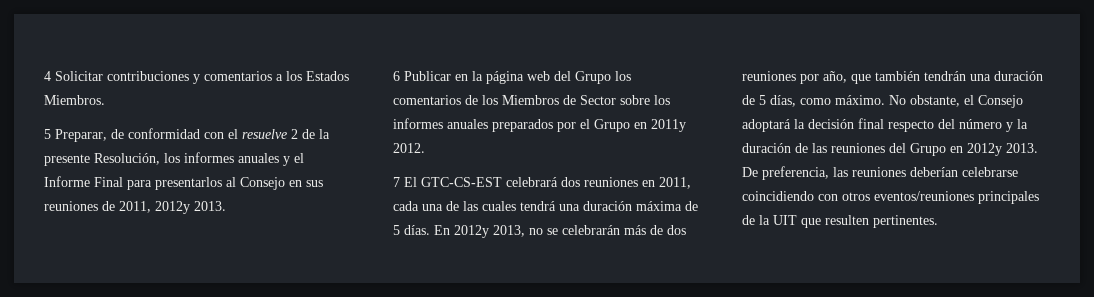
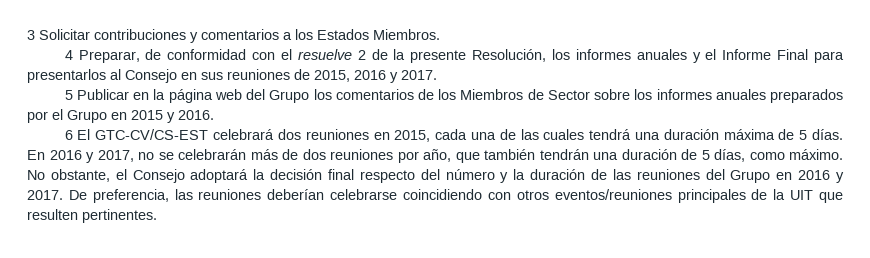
- 4 Solicitar contribuciones y comentarios a los Estados Miembros.
+ 3 Solicitar contribuciones y comentarios a los Estados Miembros.
- 5 Preparar, de conformidad con el resuelve 2 de la presente Resolución, los informes anuales y el Informe Final para presentarlos al Consejo en sus reuniones de 2011, 2012y 2013.
- 6 Publicar en la página web del Grupo los comentarios de los Miembros de Sector sobre los informes anuales preparados por el Grupo en 2011y 2012.
- 7 El GTC-CS-EST celebrará dos reuniones en 2011, cada una de las cuales tendrá una duración máxima de 5 días.
+ 4 Preparar, de conformidad con el resuelve 2 de la presente Resolución, los informes anuales y el Informe Final para presentarlos al Consejo en sus reuniones de 2015, 2016 y 2017.
+ 5 Publicar en la página web del Grupo los comentarios de los Miembros de Sector sobre los informes anuales preparados por el Grupo en 2015 y 2016.
+ 6 El GTC-CV/CS-EST celebrará dos reuniones en 2015, cada una de las cuales tendrá una duración máxima de 5 días.
- En 2012y 2013, no se celebrarán más de dos reuniones por año, que también tendrán una duración de 5 días, como máximo.
+ En 2016 y 2017, no se celebrarán más de dos reuniones por año, que también tendrán una duración de 5 días, como máximo.
- No obstante, el Consejo adoptará la decisión final respecto del número y la duración de las reuniones del Grupo en 2012y 2013.
+ No obstante, el Consejo adoptará la decisión final respecto del número y la duración de las reuniones del Grupo en 2016 y 2017.

